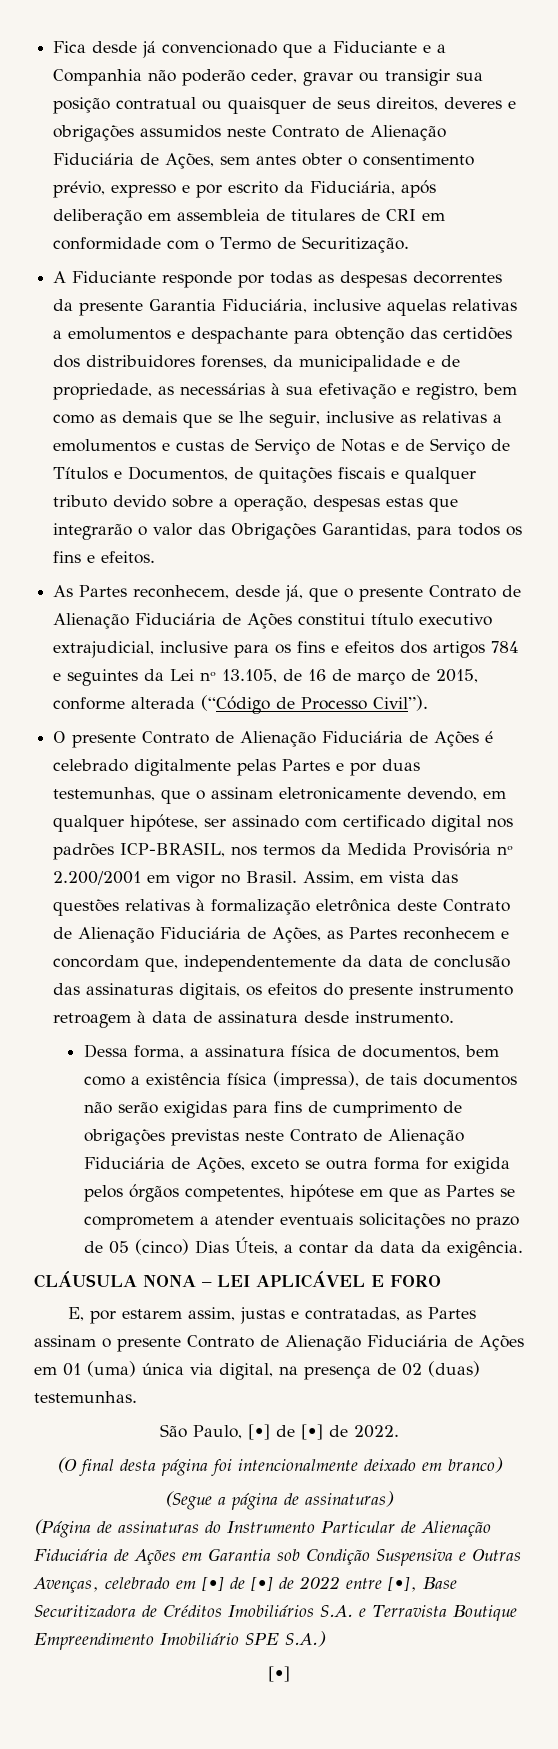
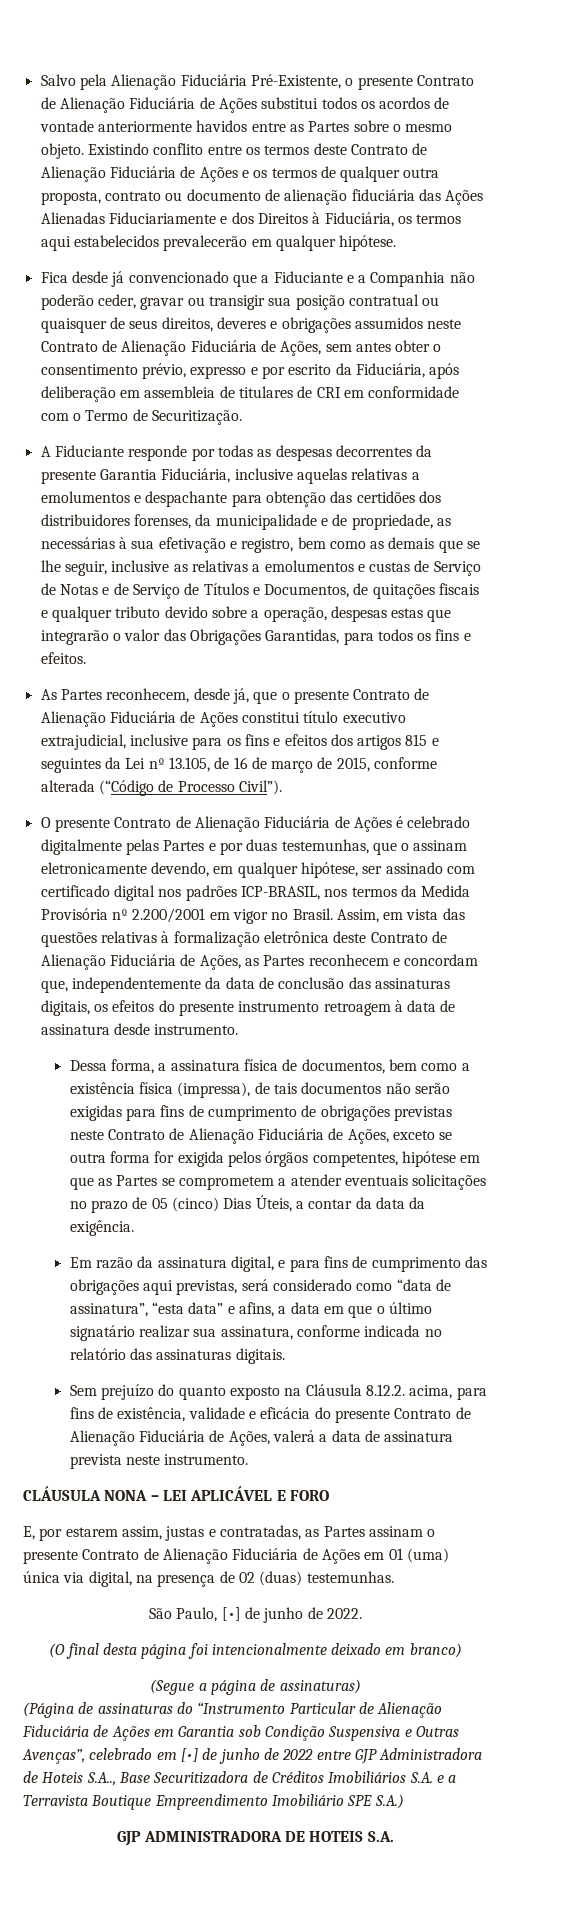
+ Salvo pela Alienação Fiduciária Pré-Existente, o presente Contrato de Alienação Fiduciária de Ações substitui todos os acordos de vontade anteriormente havidos entre as Partes sobre o mesmo objeto. Existindo conflito entre os termos deste Contrato de Alienação Fiduciária de Ações e os termos de qualquer outra proposta, contrato ou documento de alienação fiduciária das Ações Alienadas Fiduciariamente e dos Direitos à Fiduciária, os termos aqui estabelecidos prevalecerão em qualquer hipótese.
- As Partes reconhecem, desde já, que o presente Contrato de Alienação Fiduciária de Ações constitui título executivo extrajudicial, inclusive para os fins e efeitos dos artigos 784 e seguintes da Lei nº 13.105, de 16 de março de 2015, conforme alterada (“Código de Processo Civil”).
+ As Partes reconhecem, desde já, que o presente Contrato de Alienação Fiduciária de Ações constitui título executivo extrajudicial, inclusive para os fins e efeitos dos artigos 815 e seguintes da Lei nº 13.105, de 16 de março de 2015, conforme alterada (“Código de Processo Civil”).
+ Em razão da assinatura digital, e para fins de cumprimento das obrigações aqui previstas, será considerado como “data de assinatura”, “esta data” e afins, a data em que o último signatário realizar sua assinatura, conforme indicada no relatório das assinaturas digitais.
+ Sem prejuízo do quanto exposto na Cláusula 8.12.2. acima, para fins de existência, validade e eficácia do presente Contrato de Alienação Fiduciária de Ações, valerá a data de assinatura prevista neste instrumento.
- São Paulo, [•] de [•] de 2022.
+ São Paulo, [•] de junho de 2022.
- (Página de assinaturas do Instrumento Particular de Alienação Fiduciária de Ações em Garantia sob Condição Suspensiva e Outras Avenças, celebrado em [•] de [•] de 2022 entre [•], Base Securitizadora de Créditos Imobiliários S.A. e Terravista Boutique Empreendimento Imobiliário SPE S.A.)
- [•]
+ (Página de assinaturas do “Instrumento Particular de Alienação Fiduciária de Ações em Garantia sob Condição Suspensiva e Outras Avenças”, celebrado em [•] de junho de 2022 entre GJP Administradora de Hoteis S.A.., Base Securitizadora de Créditos Imobiliários S.A. e a Terravista Boutique Empreendimento Imobiliário SPE S.A.)
+ GJP ADMINISTRADORA DE HOTEIS S.A.

